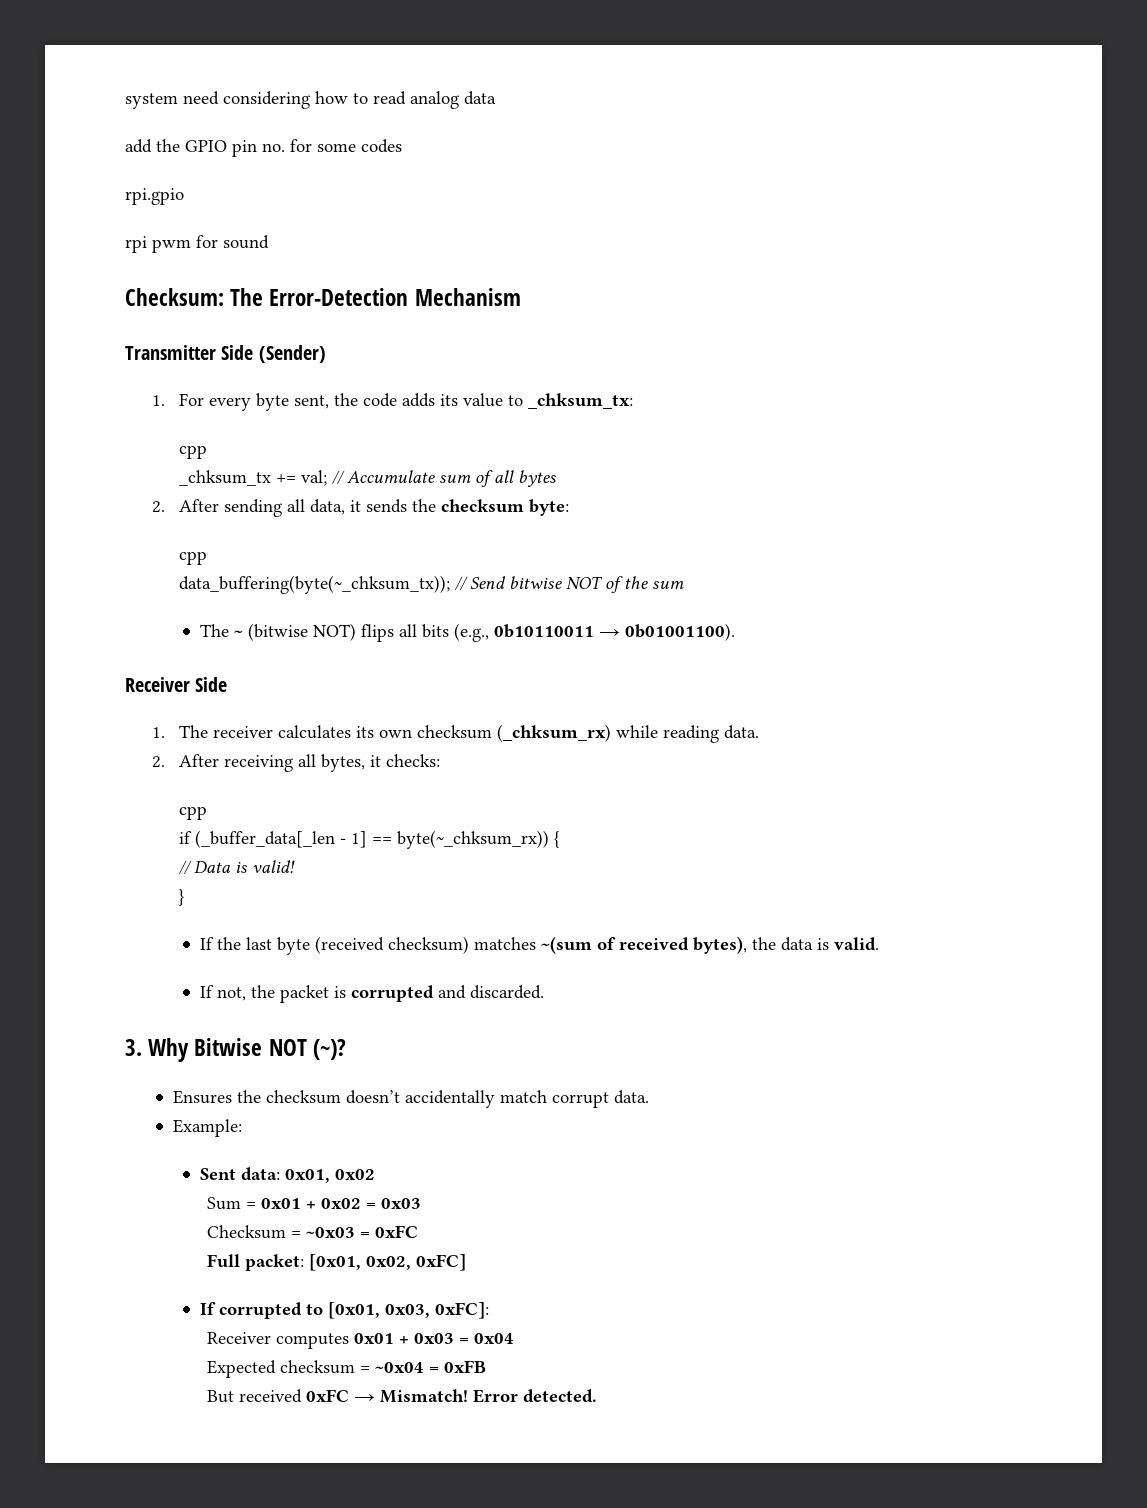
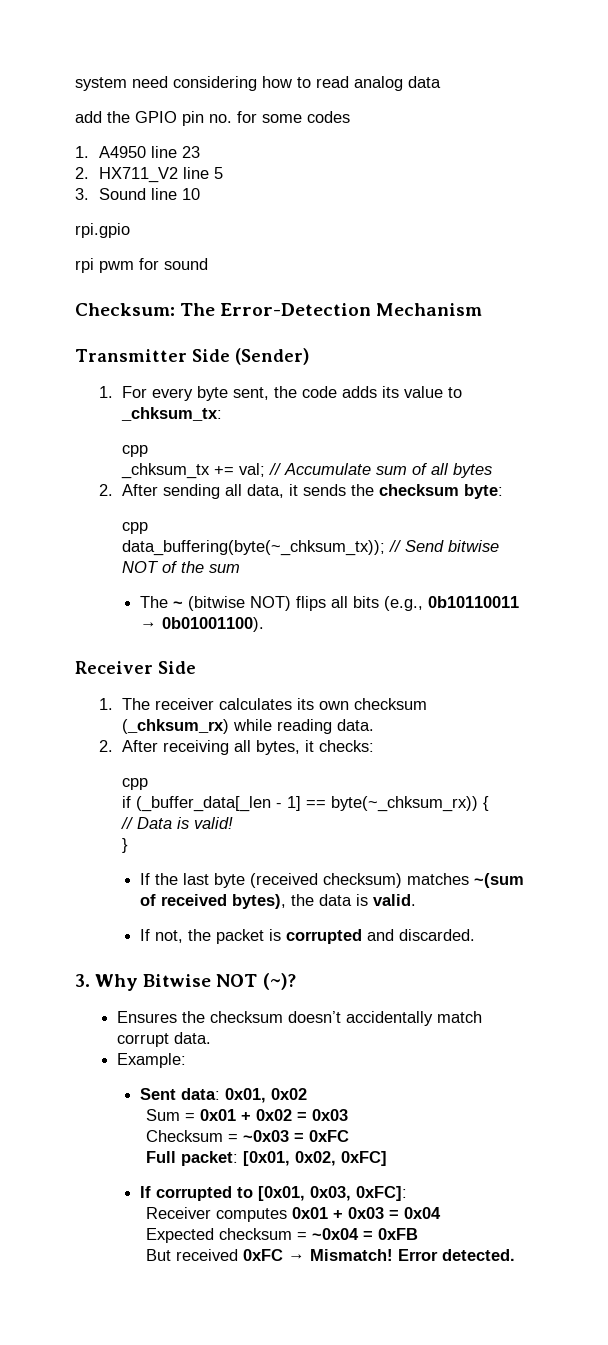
+ 1. A4950 line 23
+ 2. HX711_V2 line 5
+ 3. Sound line 10

